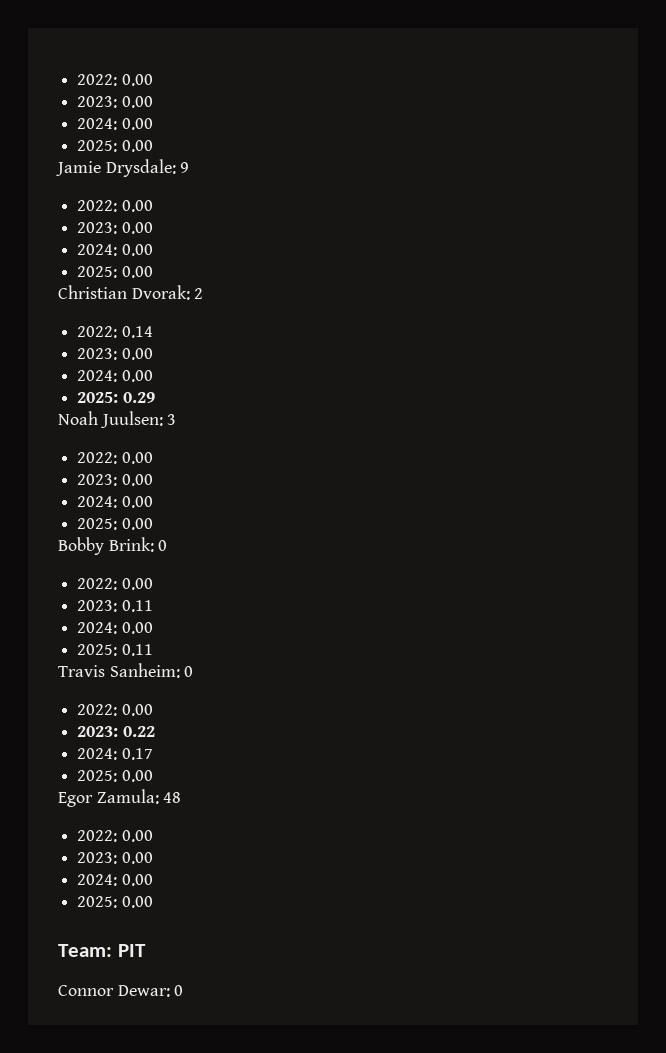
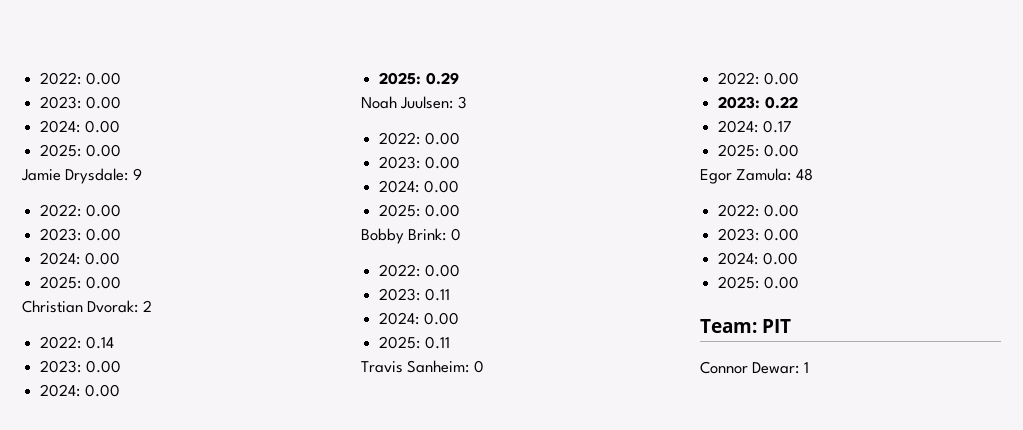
- Connor Dewar: 0
+ Connor Dewar: 1

